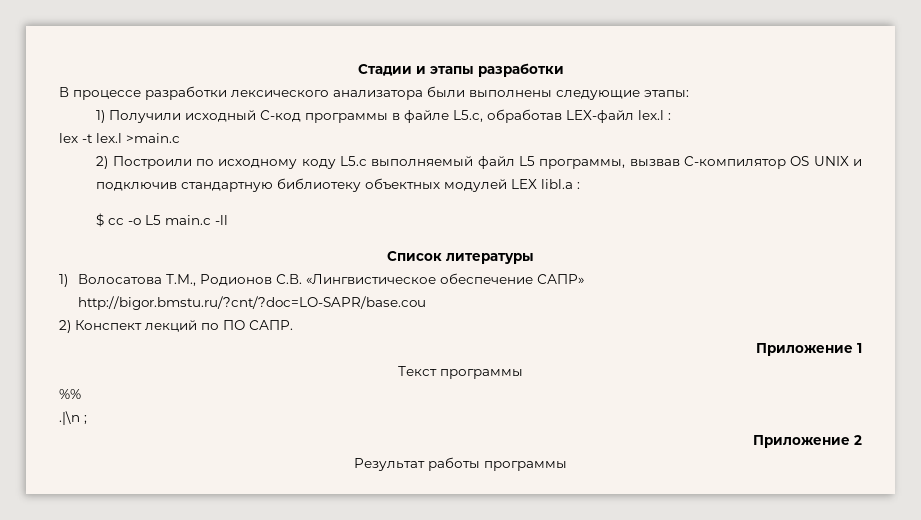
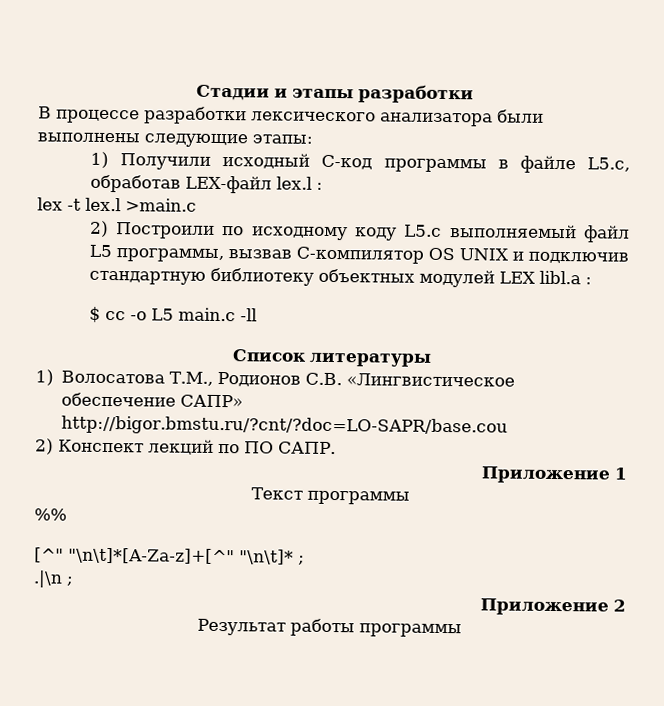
+ [^" "\n\t]*[A-Za-z]+[^" "\n\t]* ;

